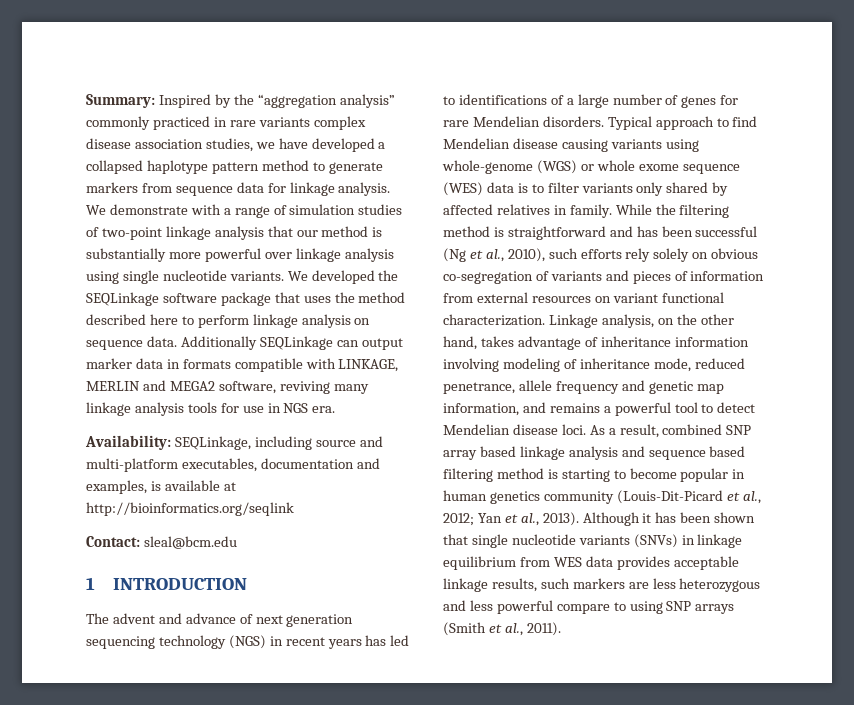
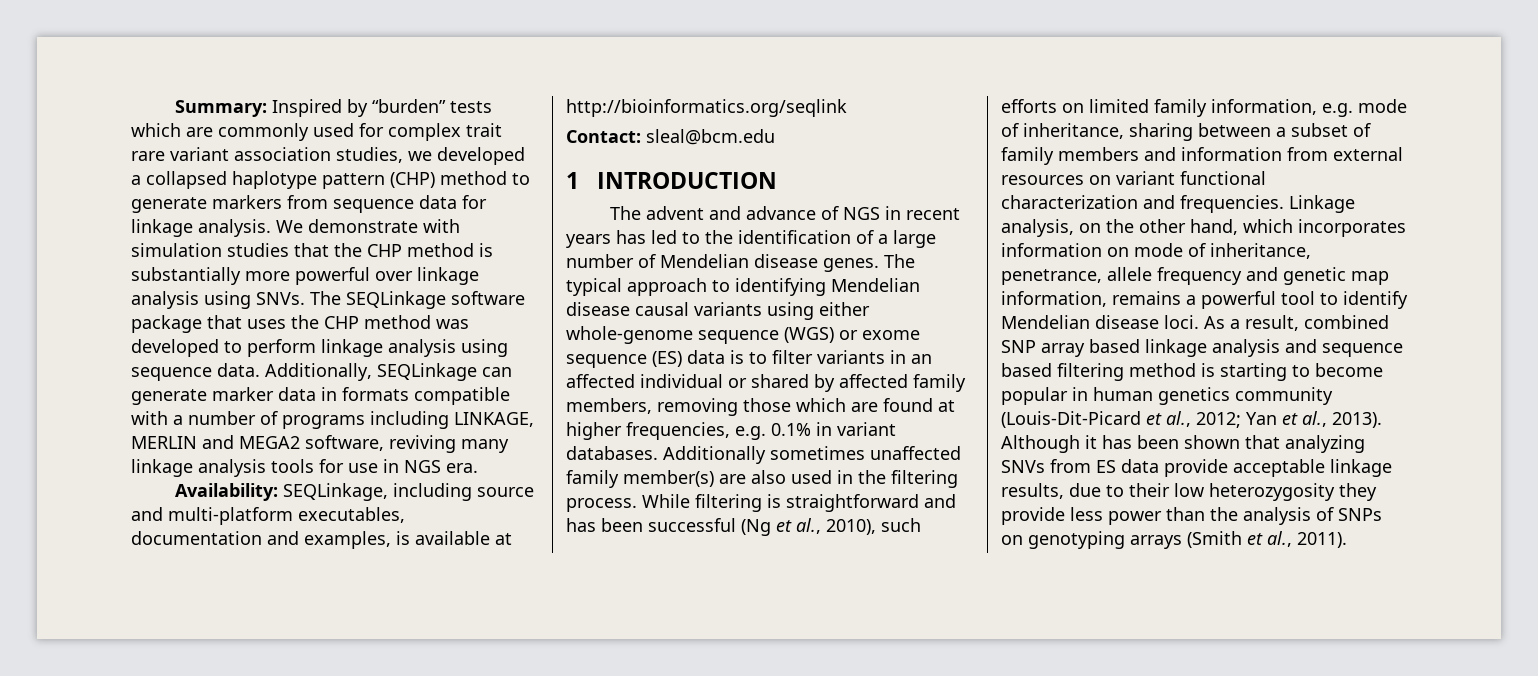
- Summary: Inspired by the “aggregation analysis” commonly practiced in rare variants complex disease association studies, we have developed a collapsed haplotype pattern method to generate markers from sequence data for linkage analysis.
+ Summary: Inspired by “burden” tests which are commonly used for complex trait rare variant association studies, we developed a collapsed haplotype pattern (CHP) method to generate markers from sequence data for linkage analysis.
- We demonstrate with a range of simulation studies of two-point linkage analysis that our method is substantially more powerful over linkage analysis using single nucleotide variants. We developed the SEQLinkage software package that uses the method described here to perform linkage analysis on sequence data.
+ We demonstrate with simulation studies that the CHP method is substantially more powerful over linkage analysis using SNVs. The SEQLinkage software package that uses the CHP method was developed to perform linkage analysis using sequence data.
- Additionally SEQLinkage can output marker data in formats compatible with LINKAGE, MERLIN and MEGA2 software, reviving many linkage analysis tools for use in NGS era.
+ Additionally, SEQLinkage can generate marker data in formats compatible with a number of programs including LINKAGE, MERLIN and MEGA2 software, reviving many linkage analysis tools for use in NGS era.
- The advent and advance of next generation sequencing technology (NGS) in recent years has led to identifications of a large number of genes for rare Mendelian disorders. Typical approach to find Mendelian disease causing variants using whole-genome (WGS) or whole exome sequence (WES) data is to filter variants only shared by affected relatives in family. While the filtering method is straightforward and has been successful (Ng et al., 2010), such efforts rely solely on obvious co-segregation of variants and pieces of information from external resources on variant functional characterization.
+ The advent and advance of NGS in recent years has led to the identification of a large number of Mendelian disease genes. The typical approach to identifying Mendelian disease causal variants using either whole-genome sequence (WGS) or exome sequence (ES) data is to filter variants in an affected individual or shared by affected family members, removing those which are found at higher frequencies, e.g. 0.1% in variant databases. Additionally sometimes unaffected family member(s) are also used in the filtering process. While filtering is straightforward and has been successful (Ng et al., 2010), such efforts on limited family information, e.g. mode of inheritance, sharing between a subset of family members and information from external resources on variant functional characterization and frequencies.
- Linkage analysis, on the other hand, takes advantage of inheritance information involving modeling of inheritance mode, reduced penetrance, allele frequency and genetic map information, and remains a powerful tool to detect Mendelian disease loci.
+ Linkage analysis, on the other hand, which incorporates information on mode of inheritance, penetrance, allele frequency and genetic map information, remains a powerful tool to identify Mendelian disease loci.
- Although it has been shown that single nucleotide variants (SNVs) in linkage equilibrium from WES data provides acceptable linkage results, such markers are less heterozygous and less powerful compare to using SNP arrays (Smith et al., 2011).
+ Although it has been shown that analyzing SNVs from ES data provide acceptable linkage results, due to their low heterozygosity they provide less power than the analysis of SNPs on genotyping arrays (Smith et al., 2011).

